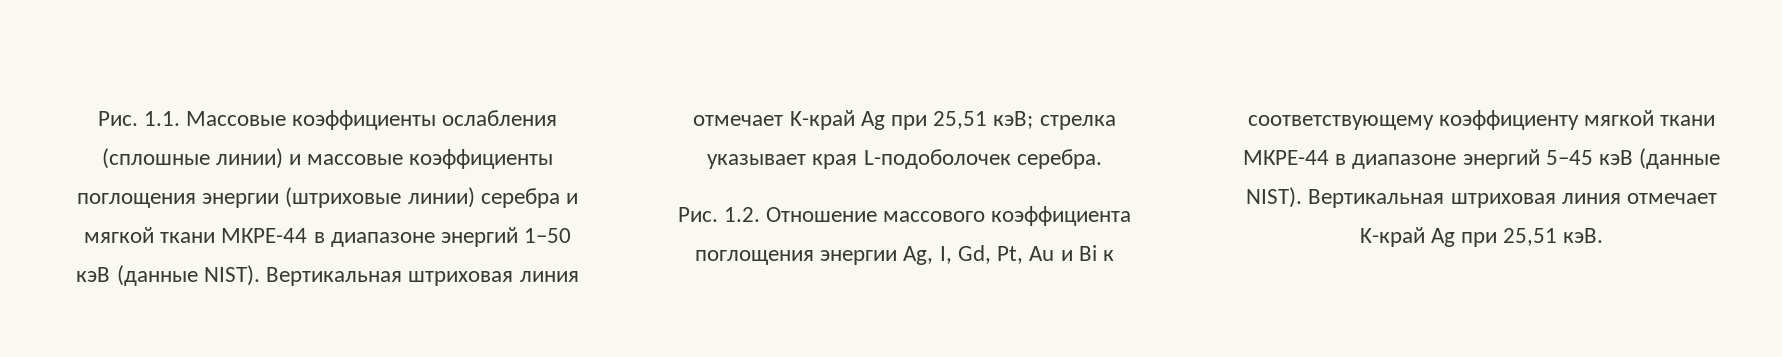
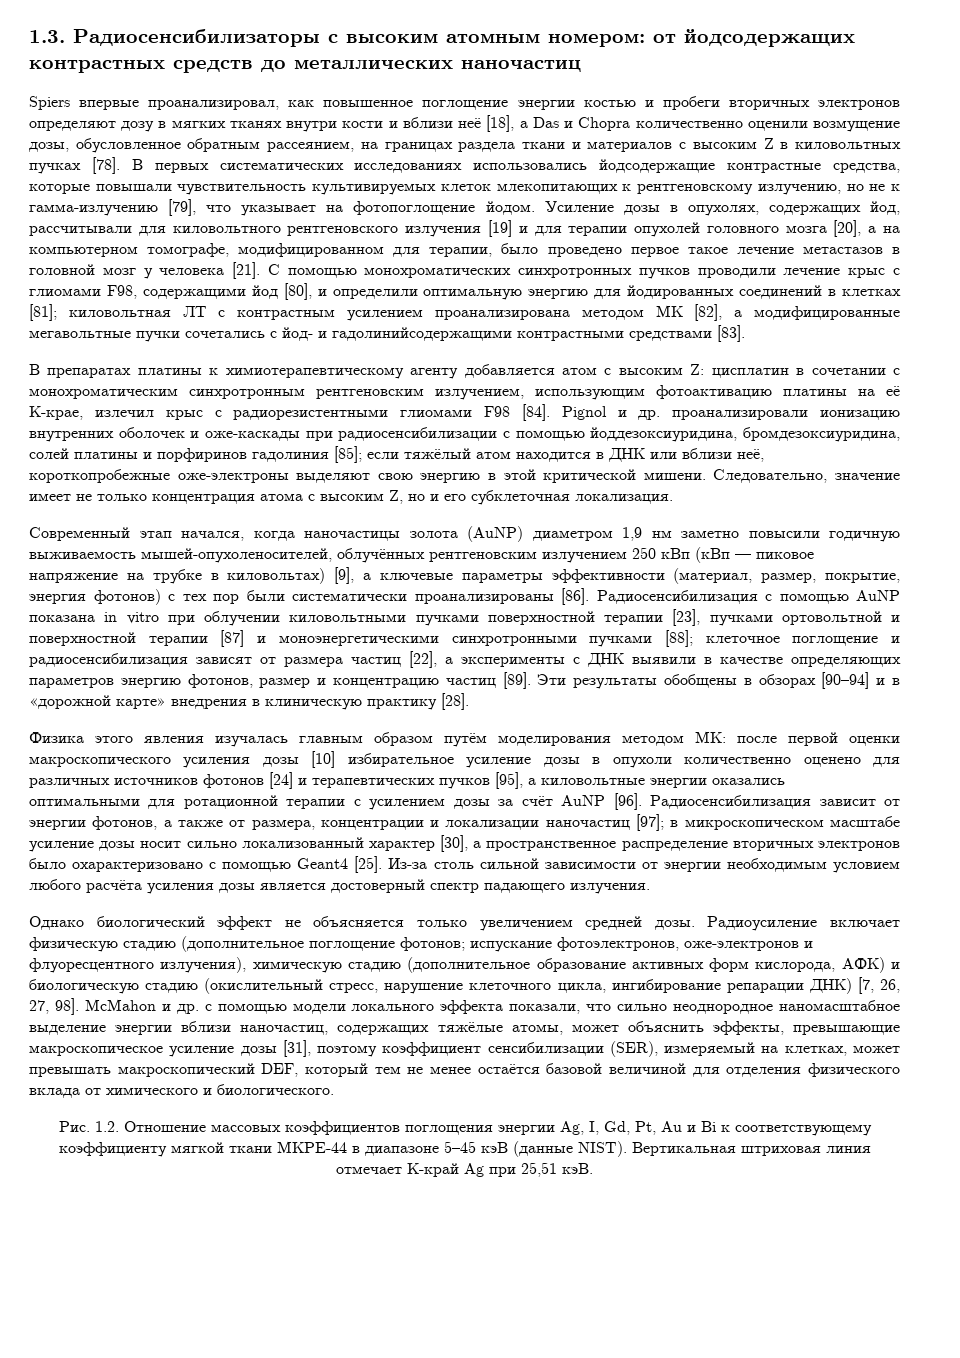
- Рис. 1.1. Массовые коэффициенты ослабления (сплошные линии) и массовые коэффициенты поглощения энергии (штриховые линии) серебра и мягкой ткани МКРЕ-44 в диапазоне энергий 1–50 кэВ (данные NIST). Вертикальная штриховая линия отмечает K-край Ag при 25,51 кэВ; стрелка указывает края L-подоболочек серебра.
+ 1.3. Радиосенсибилизаторы с высоким атомным номером: от йодсодержащих контрастных средств до металлических наночастиц
+ Spiers впервые проанализировал, как повышенное поглощение энергии костью и пробеги вторичных электронов определяют дозу в мягких тканях внутри кости и вблизи неё [18], а Das и Chopra количественно оценили возмущение дозы, обусловленное обратным рассеянием, на границах раздела ткани и материалов с высоким Z в киловольтных пучках [78]. В первых систематических исследованиях использовались йодсодержащие контрастные средства, которые повышали чувствительность культивируемых клеток млекопитающих к рентгеновскому излучению, но не к гамма-излучению [79], что указывает на фотопоглощение йодом. Усиление дозы в опухолях, содержащих йод, рассчитывали для киловольтного рентгеновского излучения [19] и для терапии опухолей головного мозга [20], а на компьютерном томографе, модифицированном для терапии, было проведено первое такое лечение метастазов в головной мозг у человека [21]. С помощью монохроматических синхротронных пучков проводили лечение крыс с глиомами F98, содержащими йод [80], и определили оптимальную энергию для йодированных соединений в клетках [81]; киловольтная ЛТ с контрастным усилением проанализирована методом МК [82], а модифицированные мегавольтные пучки сочетались с йод- и гадолинийсодержащими контрастными средствами [83].
+ В препаратах платины к химиотерапевтическому агенту добавляется атом с высоким Z: цисплатин в сочетании с монохроматическим синхротронным рентгеновским излучением, использующим фотоактивацию платины на её K-крае, излечил крыс с радиорезистентными глиомами F98 [84]. Pignol и др. проанализировали ионизацию внутренних оболочек и оже-каскады при радиосенсибилизации с помощью йоддезоксиуридина, бромдезоксиуридина, солей платины и порфиринов гадолиния [85]; если тяжёлый атом находится в ДНК или вблизи неё, короткопробежные оже-электроны выделяют свою энергию в этой критической мишени. Следовательно, значение имеет не только концентрация атома с высоким Z, но и его субклеточная локализация.
+ Современный этап начался, когда наночастицы золота (AuNP) диаметром 1,9 нм заметно повысили годичную выживаемость мышей-опухоленосителей, облучённых рентгеновским излучением 250 кВп (кВп — пиковое напряжение на трубке в киловольтах) [9], а ключевые параметры эффективности (материал, размер, покрытие, энергия фотонов) с тех пор были систематически проанализированы [86]. Радиосенсибилизация с помощью AuNP показана in vitro при облучении киловольтными пучками поверхностной терапии [23], пучками ортовольтной и поверхностной терапии [87] и моноэнергетическими синхротронными пучками [88]; клеточное поглощение и радиосенсибилизация зависят от размера частиц [22], а эксперименты с ДНК выявили в качестве определяющих параметров энергию фотонов, размер и концентрацию частиц [89]. Эти результаты обобщены в обзорах [90–94] и в «дорожной карте» внедрения в клиническую практику [28].
+ Физика этого явления изучалась главным образом путём моделирования методом МК: после первой оценки макроскопического усиления дозы [10] избирательное усиление дозы в опухоли количественно оценено для различных источников фотонов [24] и терапевтических пучков [95], а киловольтные энергии оказались оптимальными для ротационной терапии с усилением дозы за счёт AuNP [96]. Радиосенсибилизация зависит от энергии фотонов, а также от размера, концентрации и локализации наночастиц [97]; в микроскопическом масштабе усиление дозы носит сильно локализованный характер [30], а пространственное распределение вторичных электронов было охарактеризовано с помощью Geant4 [25]. Из-за столь сильной зависимости от энергии необходимым условием любого расчёта усиления дозы является достоверный спектр падающего излучения.
+ Однако биологический эффект не объясняется только увеличением средней дозы. Радиоусиление включает физическую стадию (дополнительное поглощение фотонов; испускание фотоэлектронов, оже-электронов и флуоресцентного излучения), химическую стадию (дополнительное образование активных форм кислорода, АФК) и биологическую стадию (окислительный стресс, нарушение клеточного цикла, ингибирование репарации ДНК) [7, 26, 27, 98]. McMahon и др. с помощью модели локального эффекта показали, что сильно неоднородное наномасштабное выделение энергии вблизи наночастиц, содержащих тяжёлые атомы, может объяснить эффекты, превышающие макроскопическое усиление дозы [31], поэтому коэффициент сенсибилизации (SER), измеряемый на клетках, может превышать макроскопический DEF, который тем не менее остаётся базовой величиной для отделения физического вклада от химического и биологического.
- Рис. 1.2. Отношение массового коэффициента поглощения энергии Ag, I, Gd, Pt, Au и Bi к соответствующему коэффициенту мягкой ткани МКРЕ-44 в диапазоне энергий 5–45 кэВ (данные NIST).
+ Рис. 1.2. Отношение массовых коэффициентов поглощения энергии Ag, I, Gd, Pt, Au и Bi к соответствующему коэффициенту мягкой ткани МКРЕ-44 в диапазоне 5–45 кэВ (данные NIST).

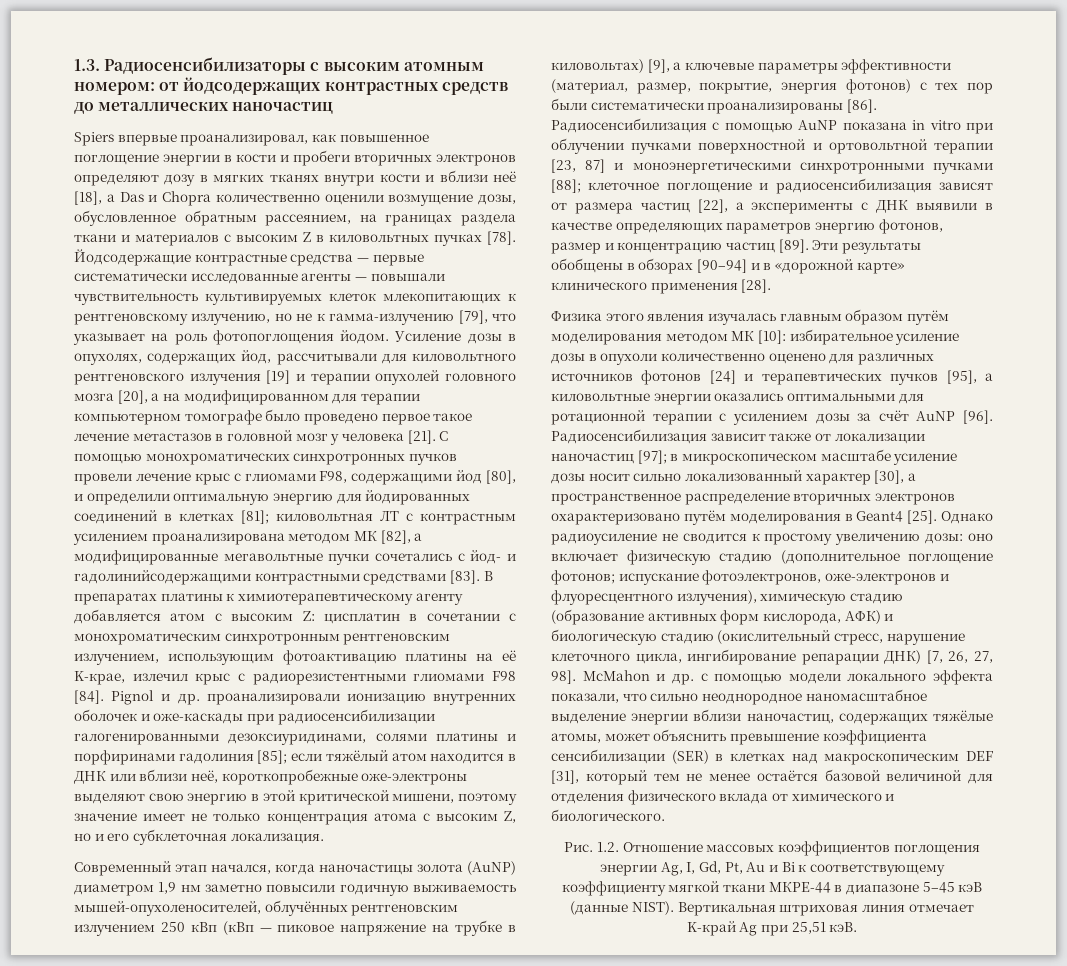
- Spiers впервые проанализировал, как повышенное поглощение энергии костью и пробеги вторичных электронов определяют дозу в мягких тканях внутри кости и вблизи неё [18], а Das и Chopra количественно оценили возмущение дозы, обусловленное обратным рассеянием, на границах раздела ткани и материалов с высоким Z в киловольтных пучках [78].
+ Spiers впервые проанализировал, как повышенное поглощение энергии в кости и пробеги вторичных электронов определяют дозу в мягких тканях внутри кости и вблизи неё [18], а Das и Chopra количественно оценили возмущение дозы, обусловленное обратным рассеянием, на границах раздела ткани и материалов с высоким Z в киловольтных пучках [78].
- В первых систематических исследованиях использовались йодсодержащие контрастные средства, которые повышали чувствительность культивируемых клеток млекопитающих к рентгеновскому излучению, но не к гамма-излучению [79], что указывает на фотопоглощение йодом.
+ Йодсодержащие контрастные средства — первые систематически исследованные агенты — повышали чувствительность культивируемых клеток млекопитающих к рентгеновскому излучению, но не к гамма-излучению [79], что указывает на роль фотопоглощения йодом.
- Усиление дозы в опухолях, содержащих йод, рассчитывали для киловольтного рентгеновского излучения [19] и для терапии опухолей головного мозга [20], а на компьютерном томографе, модифицированном для терапии, было проведено первое такое лечение метастазов в головной мозг у человека [21].
+ Усиление дозы в опухолях, содержащих йод, рассчитывали для киловольтного рентгеновского излучения [19] и терапии опухолей головного мозга [20], а на модифицированном для терапии компьютерном томографе было проведено первое такое лечение метастазов в головной мозг у человека [21].
- С помощью монохроматических синхротронных пучков проводили лечение крыс с глиомами F98, содержащими йод [80], и определили оптимальную энергию для йодированных соединений в клетках [81];
+ С помощью монохроматических синхротронных пучков провели лечение крыс с глиомами F98, содержащими йод [80], и определили оптимальную энергию для йодированных соединений в клетках [81];
- киловольтная ЛТ с контрастным усилением проанализирована методом МК [82], а модифицированные мегавольтные пучки сочетались с йод- и гадолинийсодержащими контрастными средствами [83].
- В препаратах платины к химиотерапевтическому агенту добавляется атом с высоким Z:
+ киловольтная ЛТ с контрастным усилением проанализирована методом МК [82], а модифицированные мегавольтные пучки сочетались с йод- и гадолинийсодержащими контрастными средствами [83]. В препаратах платины к химиотерапевтическому агенту добавляется атом с высоким Z:
- Pignol и др. проанализировали ионизацию внутренних оболочек и оже-каскады при радиосенсибилизации с помощью йоддезоксиуридина, бромдезоксиуридина, солей платины и порфиринов гадолиния [85]; если тяжёлый атом находится в ДНК или вблизи неё, короткопробежные оже-электроны выделяют свою энергию в этой критической мишени. Следовательно, значение имеет не только концентрация атома с высоким Z, но и его субклеточная локализация.
+ Pignol и др. проанализировали ионизацию внутренних оболочек и оже-каскады при радиосенсибилизации галогенированными дезоксиуридинами, солями платины и порфиринами гадолиния [85]; если тяжёлый атом находится в ДНК или вблизи неё, короткопробежные оже-электроны выделяют свою энергию в этой критической мишени, поэтому значение имеет не только концентрация атома с высоким Z, но и его субклеточная локализация.
- Радиосенсибилизация с помощью AuNP показана in vitro при облучении киловольтными пучками поверхностной терапии [23], пучками ортовольтной и поверхностной терапии [87] и моноэнергетическими синхротронными пучками [88]; клеточное поглощение и радиосенсибилизация зависят от размера частиц [22], а эксперименты с ДНК выявили в качестве определяющих параметров энергию фотонов, размер и концентрацию частиц [89].
+ Радиосенсибилизация с помощью AuNP показана in vitro при облучении пучками поверхностной и ортовольтной терапии [23, 87] и моноэнергетическими синхротронными пучками [88]; клеточное поглощение и радиосенсибилизация зависят от размера частиц [22], а эксперименты с ДНК выявили в качестве определяющих параметров энергию фотонов, размер и концентрацию частиц [89].
- Эти результаты обобщены в обзорах [90–94] и в «дорожной карте» внедрения в клиническую практику [28].
+ Эти результаты обобщены в обзорах [90–94] и в «дорожной карте» клинического применения [28].
- Физика этого явления изучалась главным образом путём моделирования методом МК: после первой оценки макроскопического усиления дозы [10] избирательное усиление дозы в опухоли количественно оценено для различных источников фотонов [24] и терапевтических пучков [95], а киловольтные энергии оказались оптимальными для ротационной терапии с усилением дозы за счёт AuNP [96].
+ Физика этого явления изучалась главным образом путём моделирования методом МК [10]: избирательное усиление дозы в опухоли количественно оценено для различных источников фотонов [24] и терапевтических пучков [95], а киловольтные энергии оказались оптимальными для ротационной терапии с усилением дозы за счёт AuNP [96].
- Радиосенсибилизация зависит от энергии фотонов, а также от размера, концентрации и локализации наночастиц [97]; в микроскопическом масштабе усиление дозы носит сильно локализованный характер [30], а пространственное распределение вторичных электронов было охарактеризовано с помощью Geant4 [25]. Из-за столь сильной зависимости от энергии необходимым условием любого расчёта усиления дозы является достоверный спектр падающего излучения.
- Однако биологический эффект не объясняется только увеличением средней дозы. Радиоусиление включает физическую стадию (дополнительное поглощение фотонов; испускание фотоэлектронов, оже-электронов и флуоресцентного излучения), химическую стадию (дополнительное образование активных форм кислорода, АФК) и биологическую стадию (окислительный стресс, нарушение клеточного цикла, ингибирование репарации ДНК) [7, 26, 27, 98].
+ Радиосенсибилизация зависит также от локализации наночастиц [97]; в микроскопическом масштабе усиление дозы носит сильно локализованный характер [30], а пространственное распределение вторичных электронов охарактеризовано путём моделирования в Geant4 [25]. Однако радиоусиление не сводится к простому увеличению дозы: оно включает физическую стадию (дополнительное поглощение фотонов; испускание фотоэлектронов, оже-электронов и флуоресцентного излучения), химическую стадию (образование активных форм кислорода, АФК) и биологическую стадию (окислительный стресс, нарушение клеточного цикла, ингибирование репарации ДНК) [7, 26, 27, 98].
- McMahon и др. с помощью модели локального эффекта показали, что сильно неоднородное наномасштабное выделение энергии вблизи наночастиц, содержащих тяжёлые атомы, может объяснить эффекты, превышающие макроскопическое усиление дозы [31], поэтому коэффициент сенсибилизации (SER), измеряемый на клетках, может превышать макроскопический DEF, который тем не менее остаётся базовой величиной для отделения физического вклада от химического и биологического.
+ McMahon и др. с помощью модели локального эффекта показали, что сильно неоднородное наномасштабное выделение энергии вблизи наночастиц, содержащих тяжёлые атомы, может объяснить превышение коэффициента сенсибилизации (SER) в клетках над макроскопическим DEF [31], который тем не менее остаётся базовой величиной для отделения физического вклада от химического и биологического.

